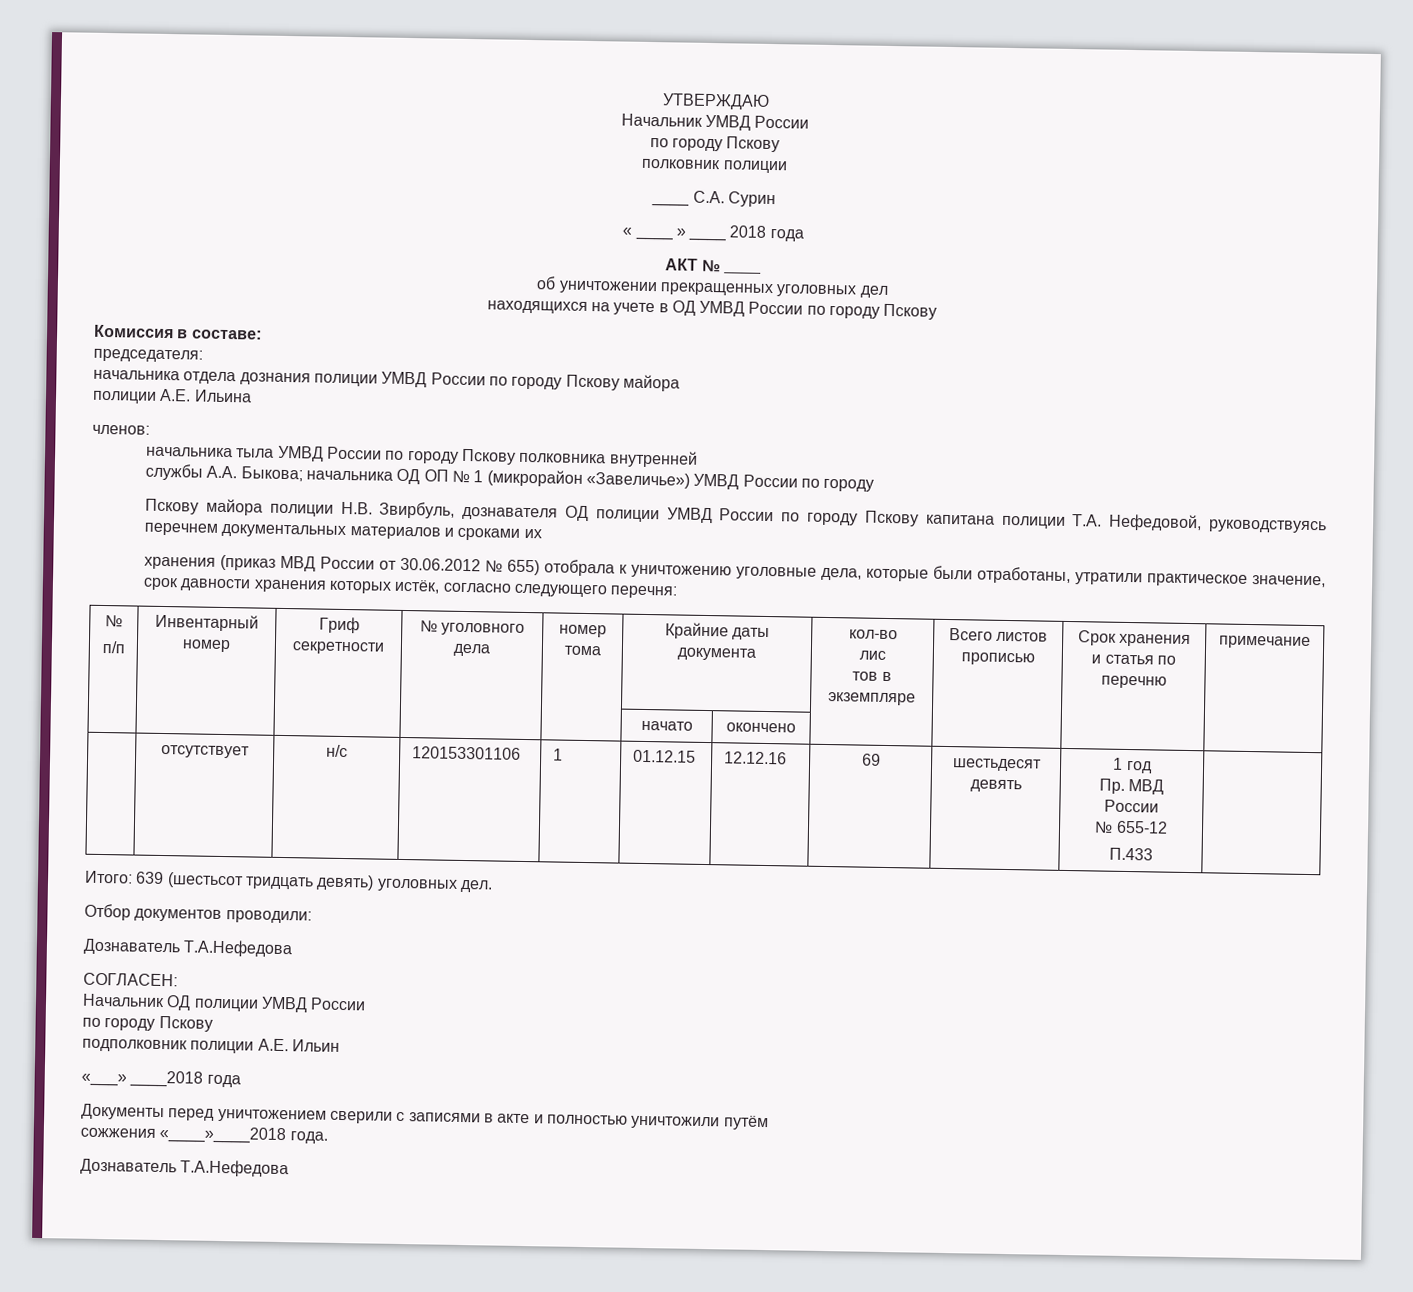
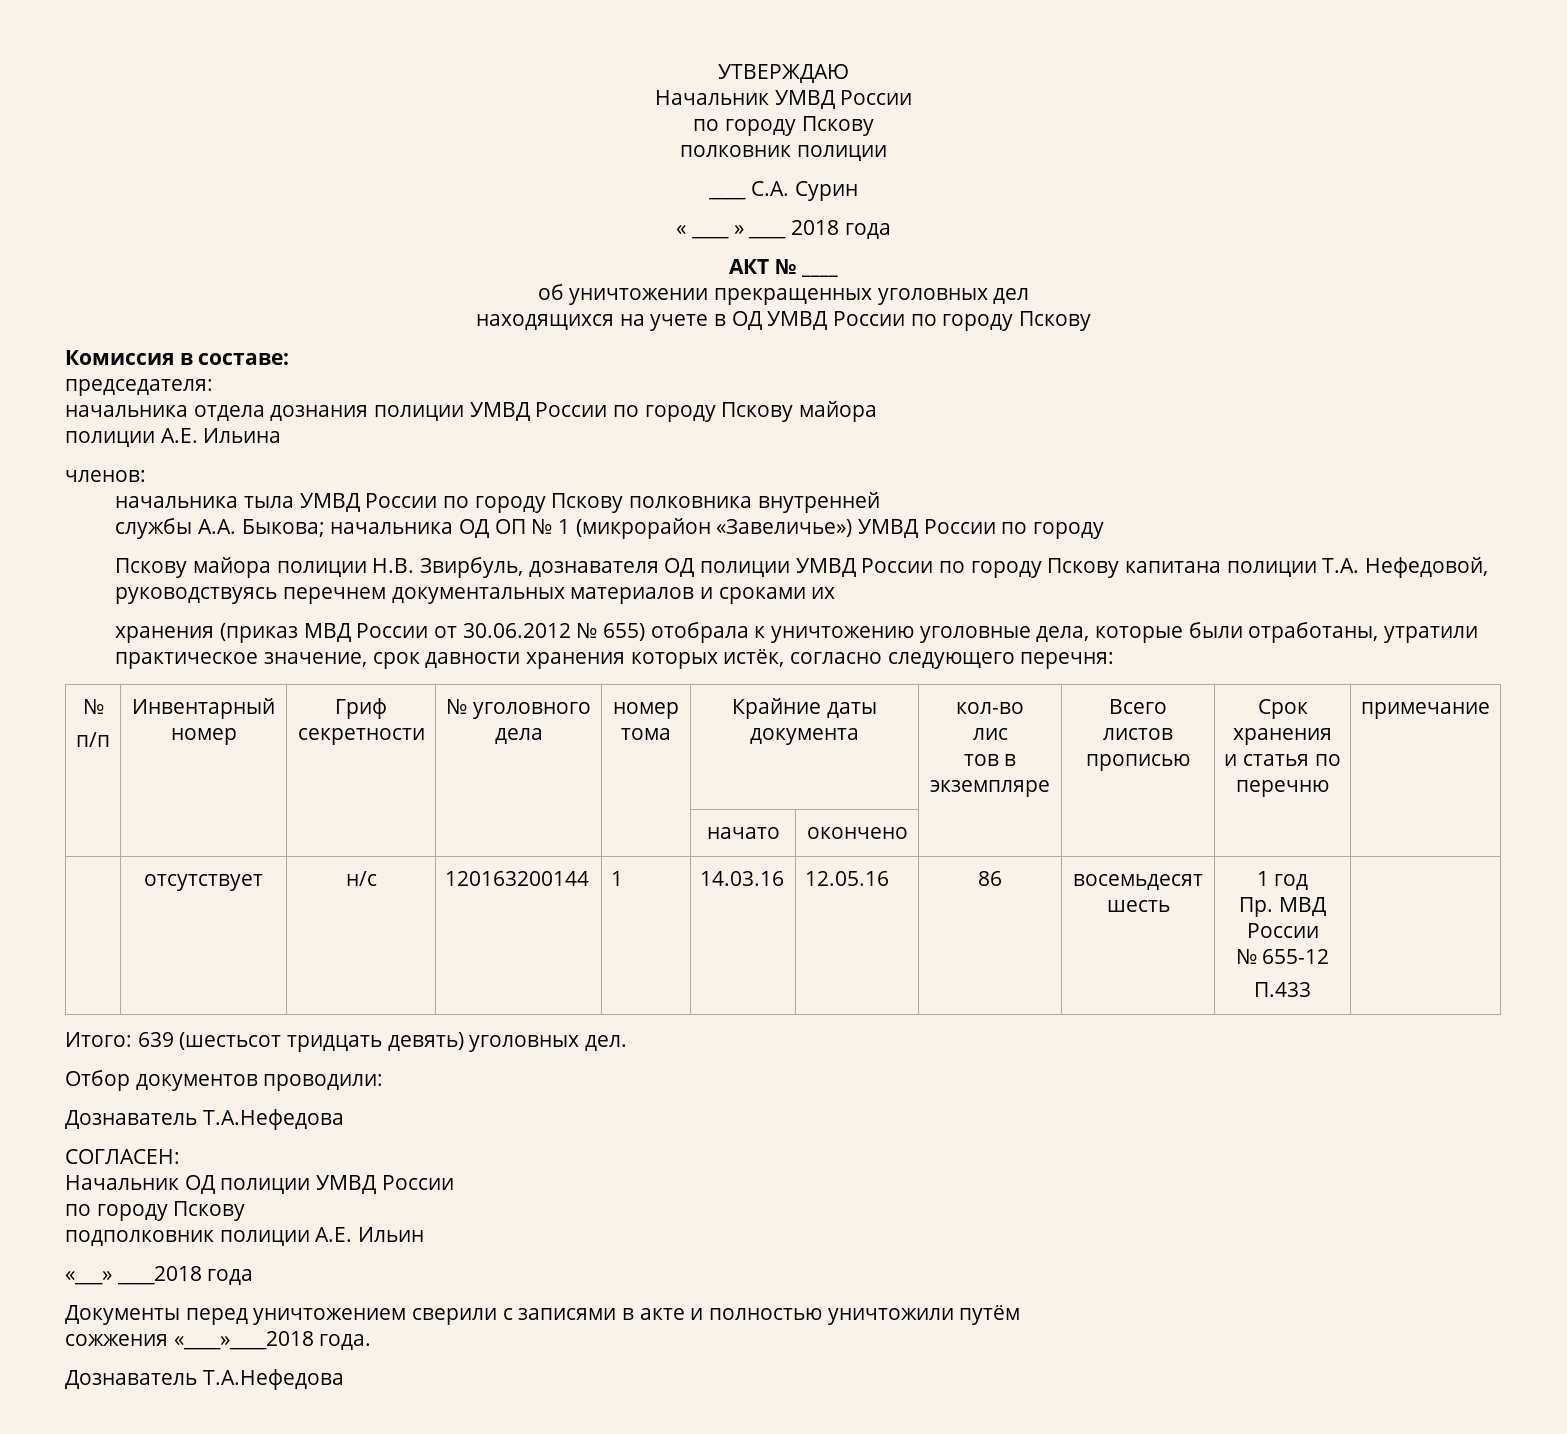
- | отсутствует | н/с | 120153301106 | 1 | 01.12.15 | 12.12.16 | 69 | шестьдесят девять | 1 год
+ | отсутствует | н/с | 120163200144 | 1 | 14.03.16 | 12.05.16 | 86 | восемьдесят шесть | 1 год

